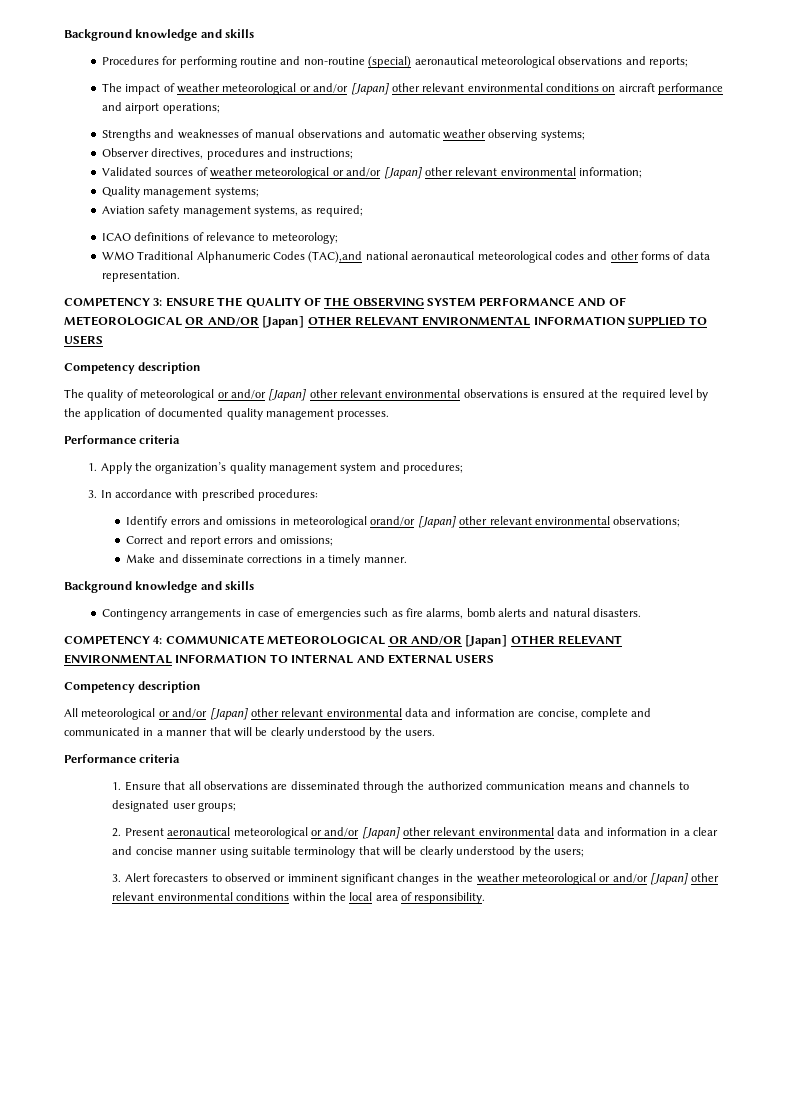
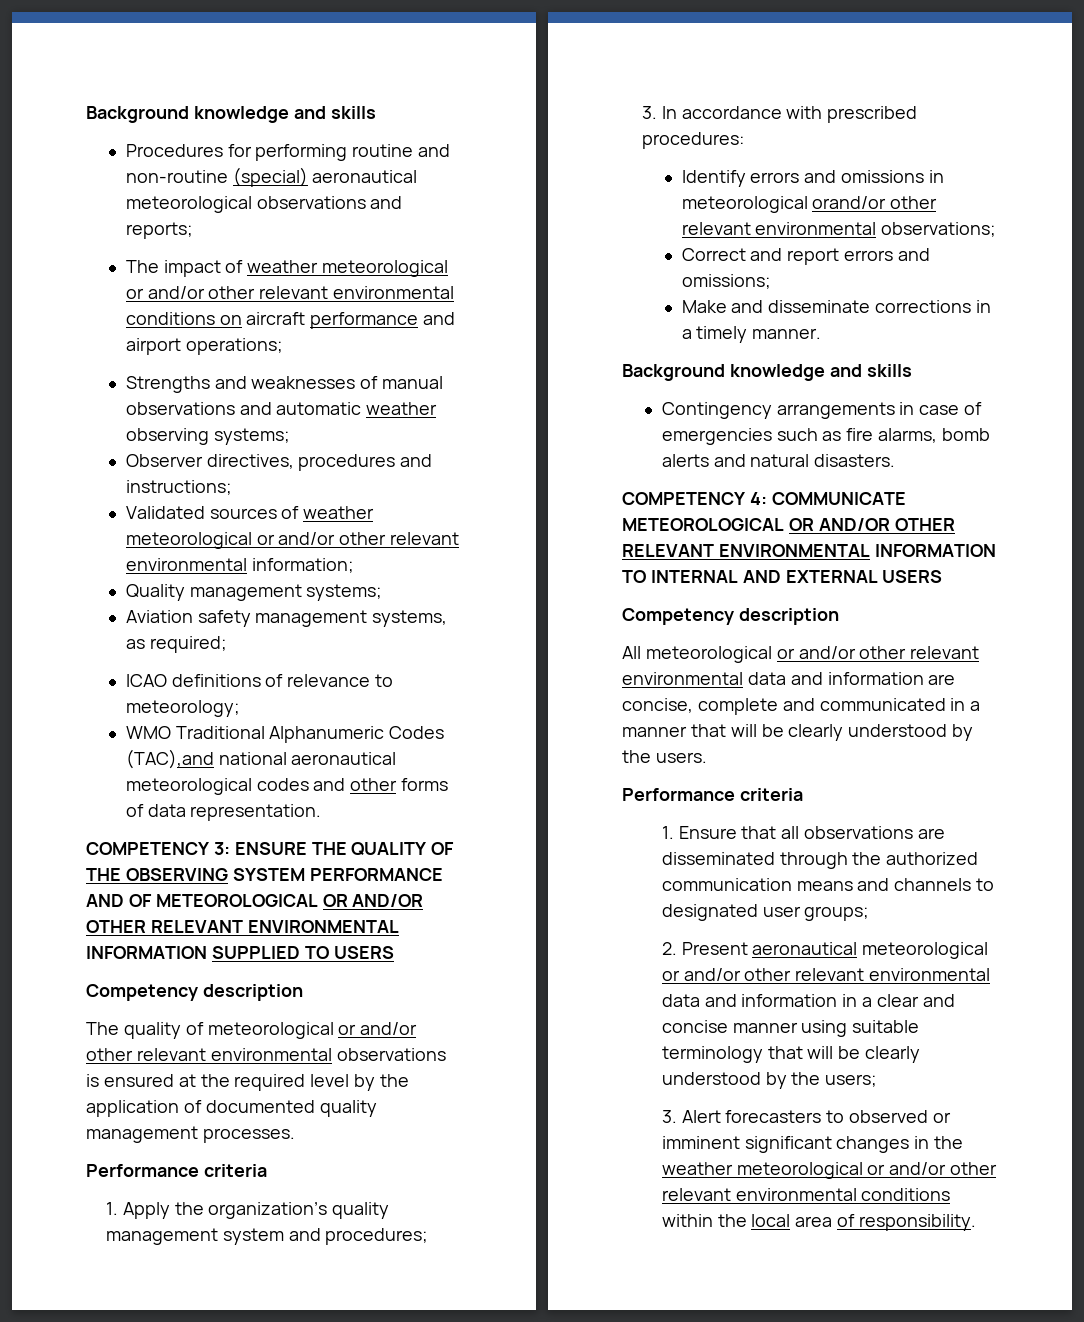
- The impact of weather meteorological or and/or [Japan] other relevant environmental conditions on aircraft performance and airport operations;
+ The impact of weather meteorological or and/or other relevant environmental conditions on aircraft performance and airport operations;
- Validated sources of weather meteorological or and/or [Japan] other relevant environmental information;
+ Validated sources of weather meteorological or and/or other relevant environmental information;
- COMPETENCY 3: ENSURE THE QUALITY OF THE OBSERVING SYSTEM PERFORMANCE AND OF METEOROLOGICAL OR AND/OR [Japan] OTHER RELEVANT ENVIRONMENTAL INFORMATION SUPPLIED TO USERS
+ COMPETENCY 3: ENSURE THE QUALITY OF THE OBSERVING SYSTEM PERFORMANCE AND OF METEOROLOGICAL OR AND/OR OTHER RELEVANT ENVIRONMENTAL INFORMATION SUPPLIED TO USERS
- The quality of meteorological or and/or [Japan] other relevant environmental observations is ensured at the required level by the application of documented quality management processes.
+ The quality of meteorological or and/or other relevant environmental observations is ensured at the required level by the application of documented quality management processes.
- Identify errors and omissions in meteorological orand/or [Japan] other relevant environmental observations;
+ Identify errors and omissions in meteorological orand/or other relevant environmental observations;
- COMPETENCY 4: COMMUNICATE METEOROLOGICAL OR AND/OR [Japan] OTHER RELEVANT ENVIRONMENTAL INFORMATION TO INTERNAL AND EXTERNAL USERS
+ COMPETENCY 4: COMMUNICATE METEOROLOGICAL OR AND/OR OTHER RELEVANT ENVIRONMENTAL INFORMATION TO INTERNAL AND EXTERNAL USERS
- All meteorological or and/or [Japan] other relevant environmental data and information are concise, complete and communicated in a manner that will be clearly understood by the users.
+ All meteorological or and/or other relevant environmental data and information are concise, complete and communicated in a manner that will be clearly understood by the users.
- 2. Present aeronautical meteorological or and/or [Japan] other relevant environmental data and information in a clear and concise manner using suitable terminology that will be clearly understood by the users;
+ 2. Present aeronautical meteorological or and/or other relevant environmental data and information in a clear and concise manner using suitable terminology that will be clearly understood by the users;
- 3. Alert forecasters to observed or imminent significant changes in the weather meteorological or and/or [Japan] other relevant environmental conditions within the local area of responsibility.
+ 3. Alert forecasters to observed or imminent significant changes in the weather meteorological or and/or other relevant environmental conditions within the local area of responsibility.

